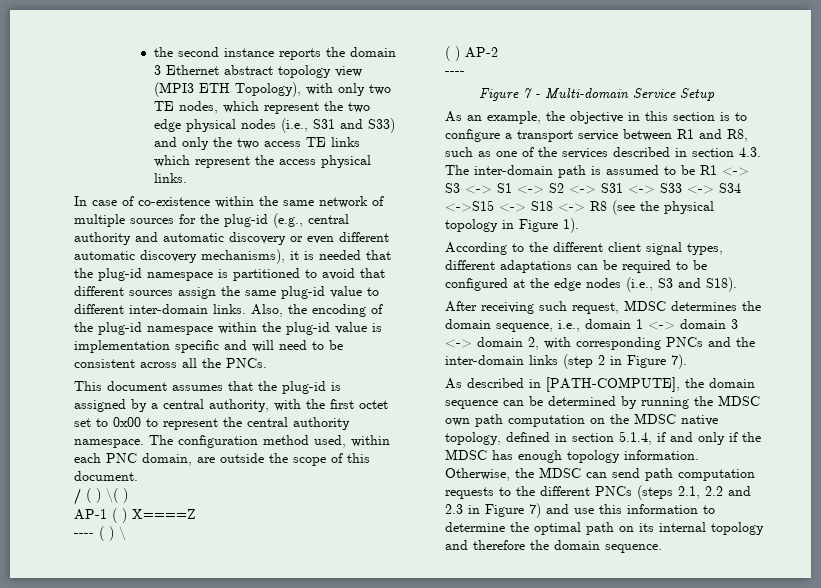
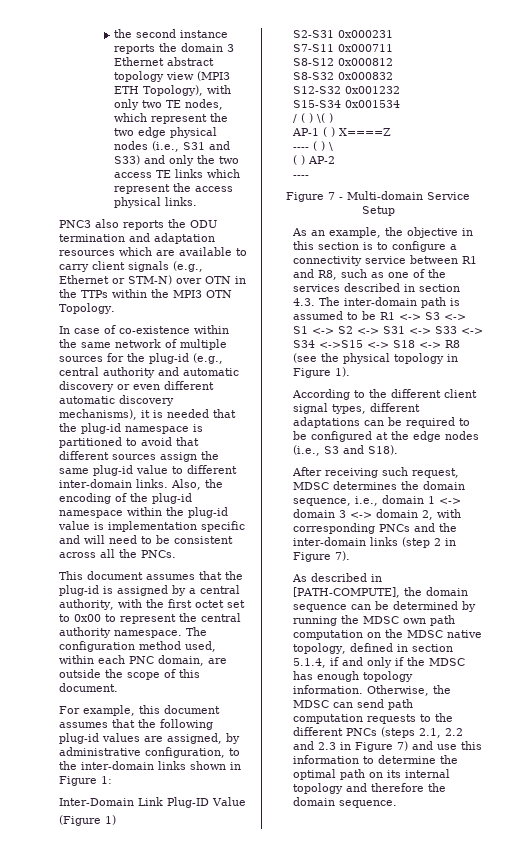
+ PNC3 also reports the ODU termination and adaptation resources which are available to carry client signals (e.g., Ethernet or STM-N) over OTN in the TTPs within the MPI3 OTN Topology.
+ For example, this document assumes that the following plug-id values are assigned, by administrative configuration, to the inter-domain links shown in Figure 1:
+ Inter-Domain Link Plug-ID Value
+ (Figure 1)
+ S2-S31 0x000231
+ S7-S11 0x000711
+ S8-S12 0x000812
+ S8-S32 0x000832
+ S12-S32 0x001232
+ S15-S34 0x001534
- As an example, the objective in this section is to configure a transport service between R1 and R8, such as one of the services described in section 4.3. The inter-domain path is assumed to be R1 <-> S3 <-> S1 <-> S2 <-> S31 <-> S33 <-> S34 <->S15 <-> S18 <-> R8 (see the physical topology in Figure 1).
+ As an example, the objective in this section is to configure a connectivity service between R1 and R8, such as one of the services described in section 4.3. The inter-domain path is assumed to be R1 <-> S3 <-> S1 <-> S2 <-> S31 <-> S33 <-> S34 <->S15 <-> S18 <-> R8 (see the physical topology in Figure 1).

